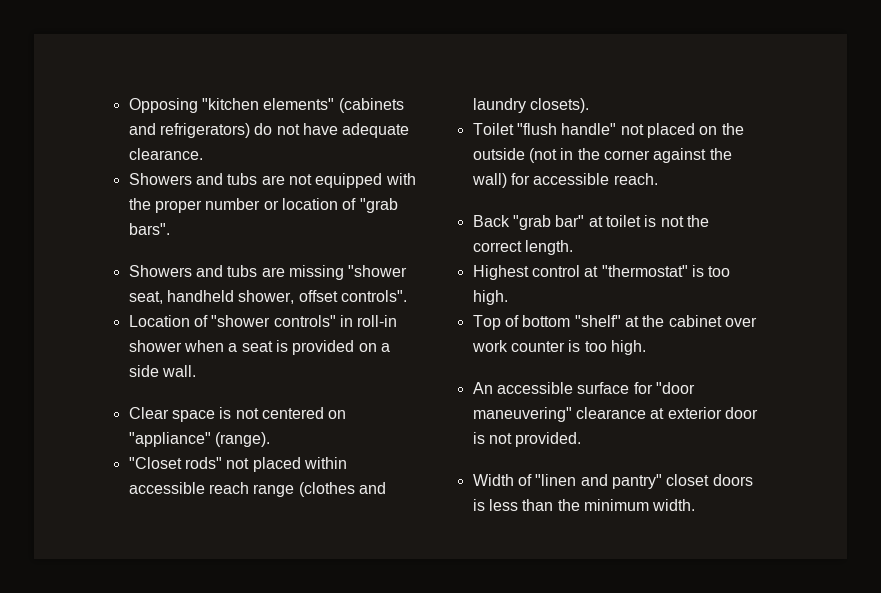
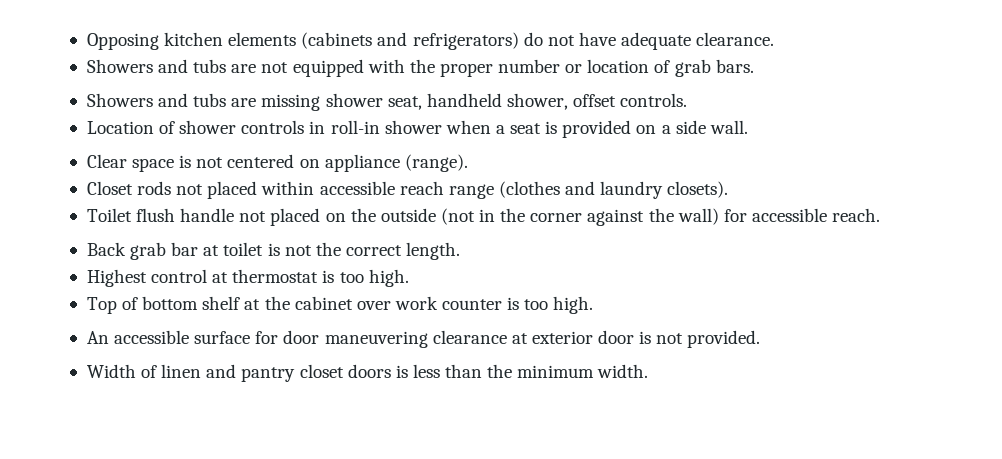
- Opposing "kitchen elements" (cabinets and refrigerators) do not have adequate clearance.
+ Opposing kitchen elements (cabinets and refrigerators) do not have adequate clearance.
- Showers and tubs are not equipped with the proper number or location of "grab bars".
+ Showers and tubs are not equipped with the proper number or location of grab bars.
- Showers and tubs are missing "shower seat, handheld shower, offset controls".
+ Showers and tubs are missing shower seat, handheld shower, offset controls.
- Location of "shower controls" in roll-in shower when a seat is provided on a side wall.
+ Location of shower controls in roll-in shower when a seat is provided on a side wall.
- Clear space is not centered on "appliance" (range).
+ Clear space is not centered on appliance (range).
- "Closet rods" not placed within accessible reach range (clothes and laundry closets).
+ Closet rods not placed within accessible reach range (clothes and laundry closets).
- Toilet "flush handle" not placed on the outside (not in the corner against the wall) for accessible reach.
+ Toilet flush handle not placed on the outside (not in the corner against the wall) for accessible reach.
- Back "grab bar" at toilet is not the correct length.
+ Back grab bar at toilet is not the correct length.
- Highest control at "thermostat" is too high.
+ Highest control at thermostat is too high.
- Top of bottom "shelf" at the cabinet over work counter is too high.
+ Top of bottom shelf at the cabinet over work counter is too high.
- An accessible surface for "door maneuvering" clearance at exterior door is not provided.
+ An accessible surface for door maneuvering clearance at exterior door is not provided.
- Width of "linen and pantry" closet doors is less than the minimum width.
+ Width of linen and pantry closet doors is less than the minimum width.

